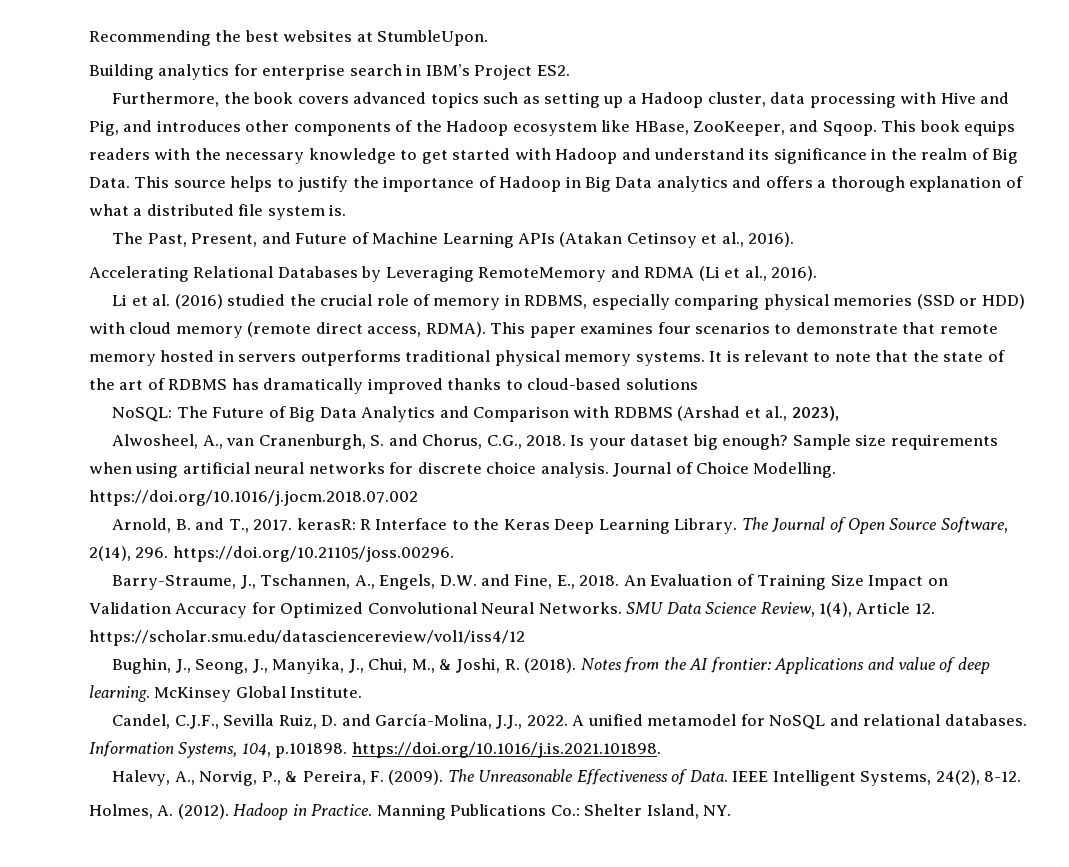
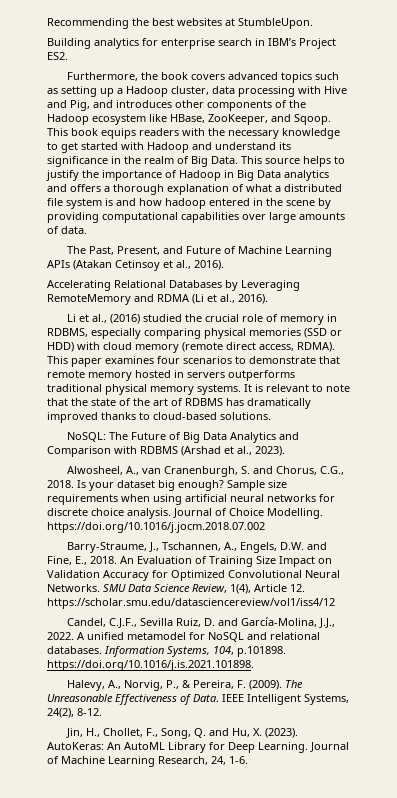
- This source helps to justify the importance of Hadoop in Big Data analytics and offers a thorough explanation of what a distributed file system is.
+ This source helps to justify the importance of Hadoop in Big Data analytics and offers a thorough explanation of what a distributed file system is and how hadoop entered in the scene by providing computational capabilities over large amounts of data.
- Li et al. (2016) studied the crucial role of memory in RDBMS, especially comparing physical memories (SSD or HDD) with cloud memory (remote direct access, RDMA).
+ Li et al., (2016) studied the crucial role of memory in RDBMS, especially comparing physical memories (SSD or HDD) with cloud memory (remote direct access, RDMA).
- It is relevant to note that the state of the art of RDBMS has dramatically improved thanks to cloud-based solutions
+ It is relevant to note that the state of the art of RDBMS has dramatically improved thanks to cloud-based solutions.
- NoSQL: The Future of Big Data Analytics and Comparison with RDBMS (Arshad et al., 2023),
+ NoSQL: The Future of Big Data Analytics and Comparison with RDBMS (Arshad et al., 2023).
- Arnold, B. and T., 2017. kerasR: R Interface to the Keras Deep Learning Library. The Journal of Open Source Software, 2(14), 296. https://doi.org/10.21105/joss.00296.
- Bughin, J., Seong, J., Manyika, J., Chui, M., & Joshi, R. (2018). Notes from the AI frontier: Applications and value of deep learning. McKinsey Global Institute.
- Holmes, A. (2012). Hadoop in Practice. Manning Publications Co.: Shelter Island, NY.
+ Jin, H., Chollet, F., Song, Q. and Hu, X. (2023). AutoKeras: An AutoML Library for Deep Learning. Journal of Machine Learning Research, 24, 1-6.

